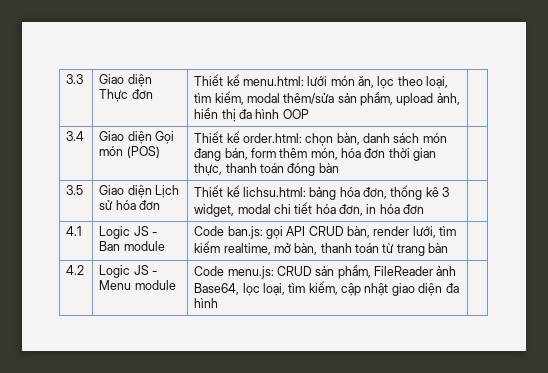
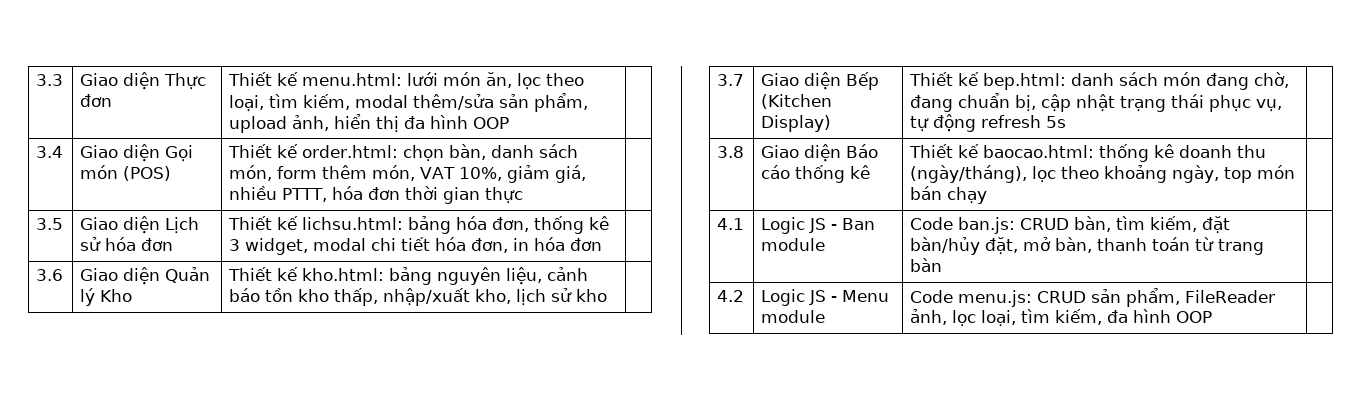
- 3.4 | Giao diện Gọi món (POS) | Thiết kế order.html: chọn bàn, danh sách món đang bán, form thêm món, hóa đơn thời gian thực, thanh toán đóng bàn |
+ 3.4 | Giao diện Gọi món (POS) | Thiết kế order.html: chọn bàn, danh sách món, form thêm món, VAT 10%, giảm giá, nhiều PTTT, hóa đơn thời gian thực |
+ 3.6 | Giao diện Quản lý Kho | Thiết kế kho.html: bảng nguyên liệu, cảnh báo tồn kho thấp, nhập/xuất kho, lịch sử kho |
+ 3.7 | Giao diện Bếp (Kitchen Display) | Thiết kế bep.html: danh sách món đang chờ, đang chuẩn bị, cập nhật trạng thái phục vụ, tự động refresh 5s |
+ 3.8 | Giao diện Báo cáo thống kê | Thiết kế baocao.html: thống kê doanh thu (ngày/tháng), lọc theo khoảng ngày, top món bán chạy |
- 4.1 | Logic JS - Ban module | Code ban.js: gọi API CRUD bàn, render lưới, tìm kiếm realtime, mở bàn, thanh toán từ trang bàn |
+ 4.1 | Logic JS - Ban module | Code ban.js: CRUD bàn, tìm kiếm, đặt bàn/hủy đặt, mở bàn, thanh toán từ trang bàn |
- 4.2 | Logic JS - Menu module | Code menu.js: CRUD sản phẩm, FileReader ảnh Base64, lọc loại, tìm kiếm, cập nhật giao diện đa hình |
+ 4.2 | Logic JS - Menu module | Code menu.js: CRUD sản phẩm, FileReader ảnh, lọc loại, tìm kiếm, đa hình OOP |

